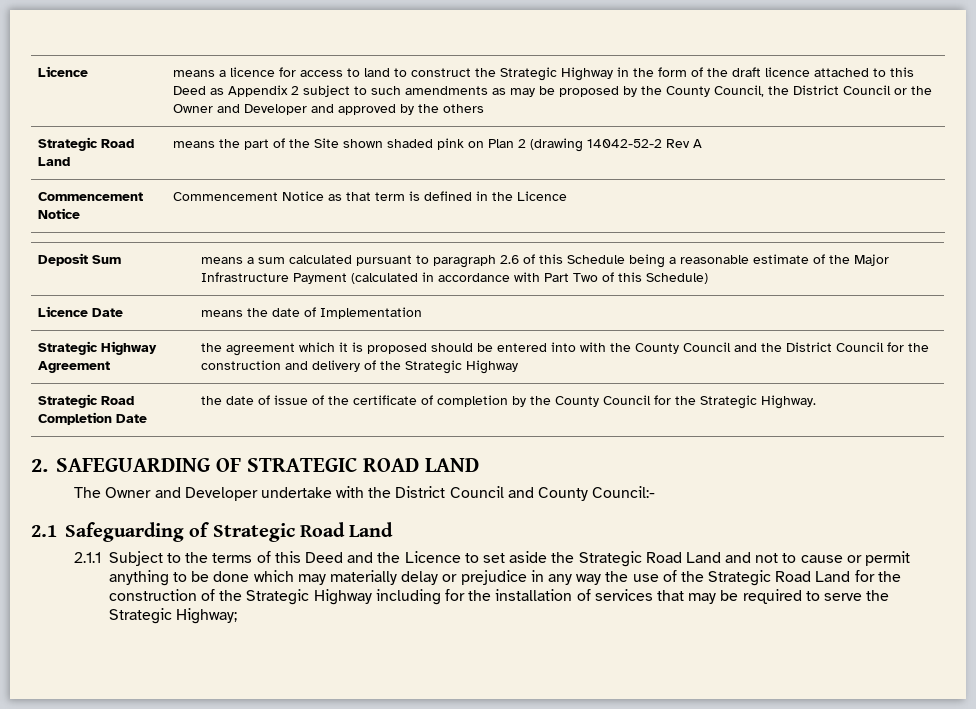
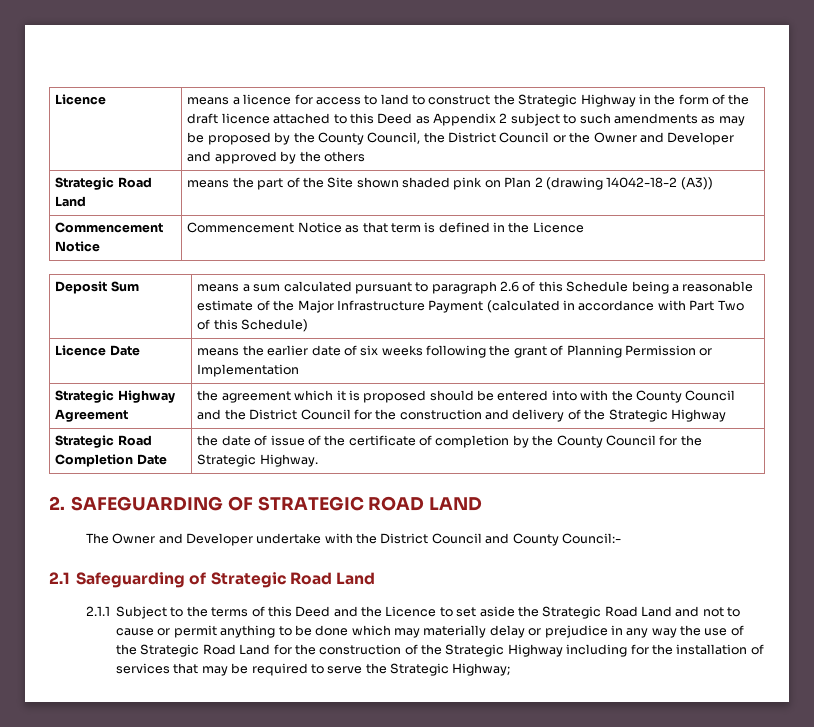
- Strategic Road Land | means the part of the Site shown shaded pink on Plan 2 (drawing 14042-52-2 Rev A
+ Strategic Road Land | means the part of the Site shown shaded pink on Plan 2 (drawing 14042-18-2 (A3))
- Licence Date | means the date of Implementation
+ Licence Date | means the earlier date of six weeks following the grant of Planning Permission or Implementation

